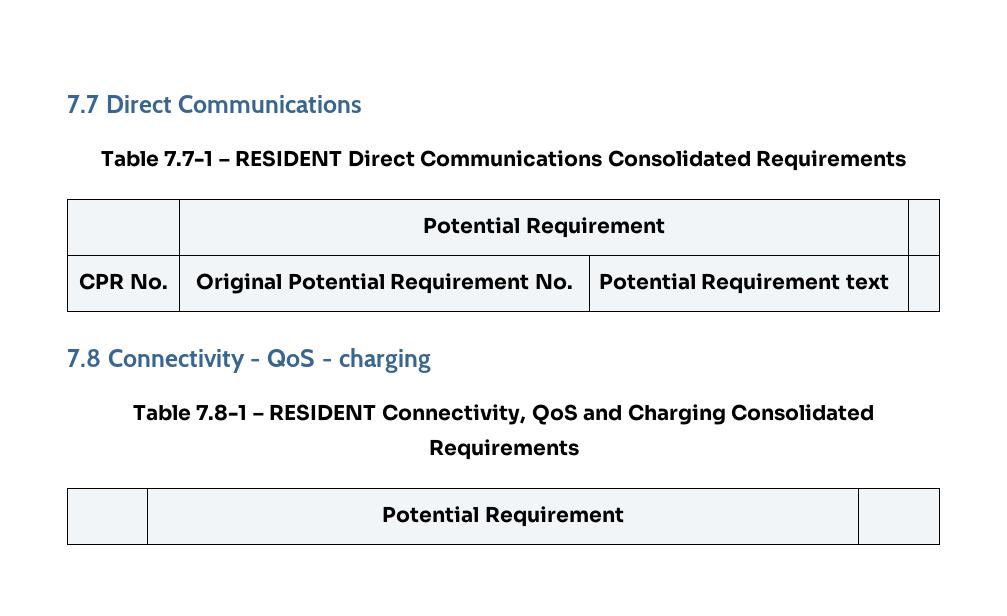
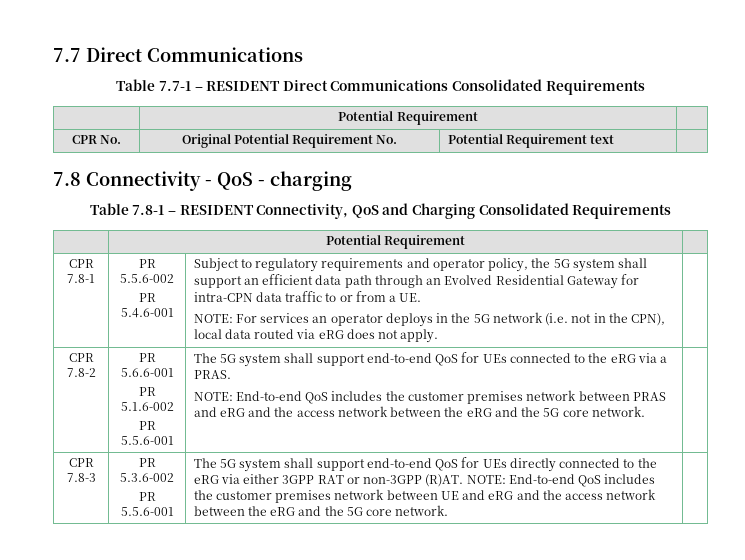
+ CPR 7.8-1 | PR 5.5.6-002
+ PR 5.4.6-001 | Subject to regulatory requirements and operator policy, the 5G system shall support an efficient data path through an Evolved Residential Gateway for intra-CPN data traffic to or from a UE.
+ NOTE: For services an operator deploys in the 5G network (i.e. not in the CPN), local data routed via eRG does not apply. |
+ CPR 7.8-2 | PR 5.6.6-001
+ PR 5.1.6-002
+ PR 5.5.6-001 | The 5G system shall support end-to-end QoS for UEs connected to the eRG via a PRAS.
+ NOTE: End-to-end QoS includes the customer premises network between PRAS and eRG and the access network between the eRG and the 5G core network. |
+ CPR 7.8-3 | PR 5.3.6-002
+ PR 5.5.6-001 | The 5G system shall support end-to-end QoS for UEs directly connected to the eRG via either 3GPP RAT or non-3GPP (R)AT. NOTE: End-to-end QoS includes the customer premises network between UE and eRG and the access network between the eRG and the 5G core network.

